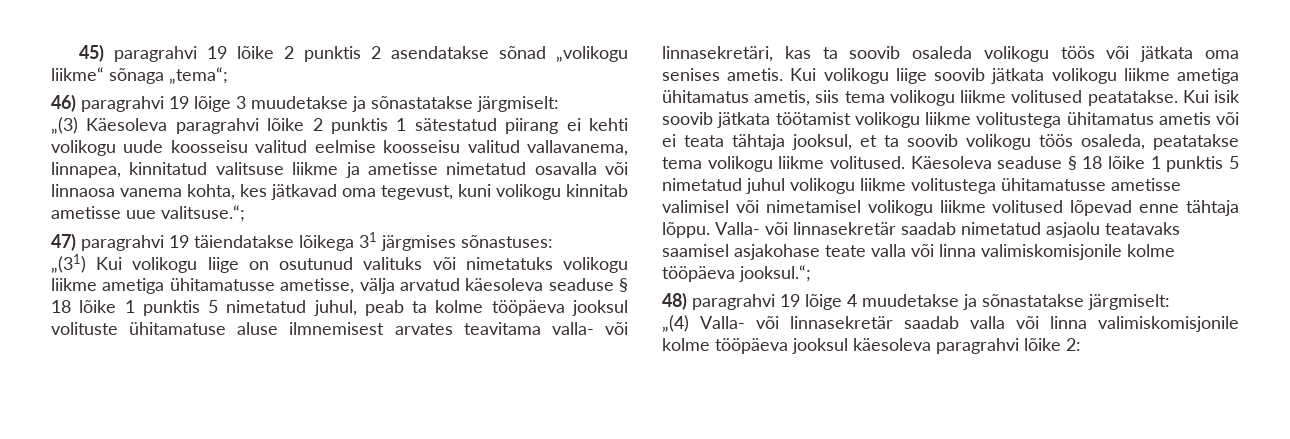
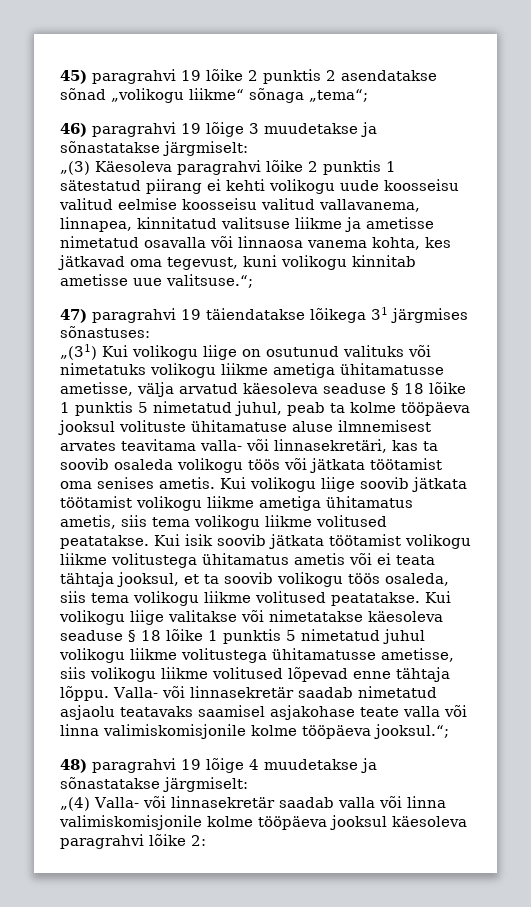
- „(31) Kui volikogu liige on osutunud valituks või nimetatuks volikogu liikme ametiga ühitamatusse ametisse, välja arvatud käesoleva seaduse § 18 lõike 1 punktis 5 nimetatud juhul, peab ta kolme tööpäeva jooksul volituste ühitamatuse aluse ilmnemisest arvates teavitama valla- või linnasekretäri, kas ta soovib osaleda volikogu töös või jätkata oma senises ametis.
+ „(31) Kui volikogu liige on osutunud valituks või nimetatuks volikogu liikme ametiga ühitamatusse ametisse, välja arvatud käesoleva seaduse § 18 lõike 1 punktis 5 nimetatud juhul, peab ta kolme tööpäeva jooksul volituste ühitamatuse aluse ilmnemisest arvates teavitama valla- või linnasekretäri, kas ta soovib osaleda volikogu töös või jätkata töötamist oma senises ametis.
- Kui volikogu liige soovib jätkata volikogu liikme ametiga ühitamatus ametis, siis tema volikogu liikme volitused peatatakse.
+ Kui volikogu liige soovib jätkata töötamist volikogu liikme ametiga ühitamatus ametis, siis tema volikogu liikme volitused peatatakse.
- Kui isik soovib jätkata töötamist volikogu liikme volitustega ühitamatus ametis või ei teata tähtaja jooksul, et ta soovib volikogu töös osaleda, peatatakse tema volikogu liikme volitused. Käesoleva seaduse § 18 lõike 1 punktis 5 nimetatud juhul volikogu liikme volitustega ühitamatusse ametisse valimisel või nimetamisel volikogu liikme volitused lõpevad enne tähtaja lõppu.
+ Kui isik soovib jätkata töötamist volikogu liikme volitustega ühitamatus ametis või ei teata tähtaja jooksul, et ta soovib volikogu töös osaleda, siis tema volikogu liikme volitused peatatakse. Kui volikogu liige valitakse või nimetatakse käesoleva seaduse § 18 lõike 1 punktis 5 nimetatud juhul volikogu liikme volitustega ühitamatusse ametisse, siis volikogu liikme volitused lõpevad enne tähtaja lõppu.

